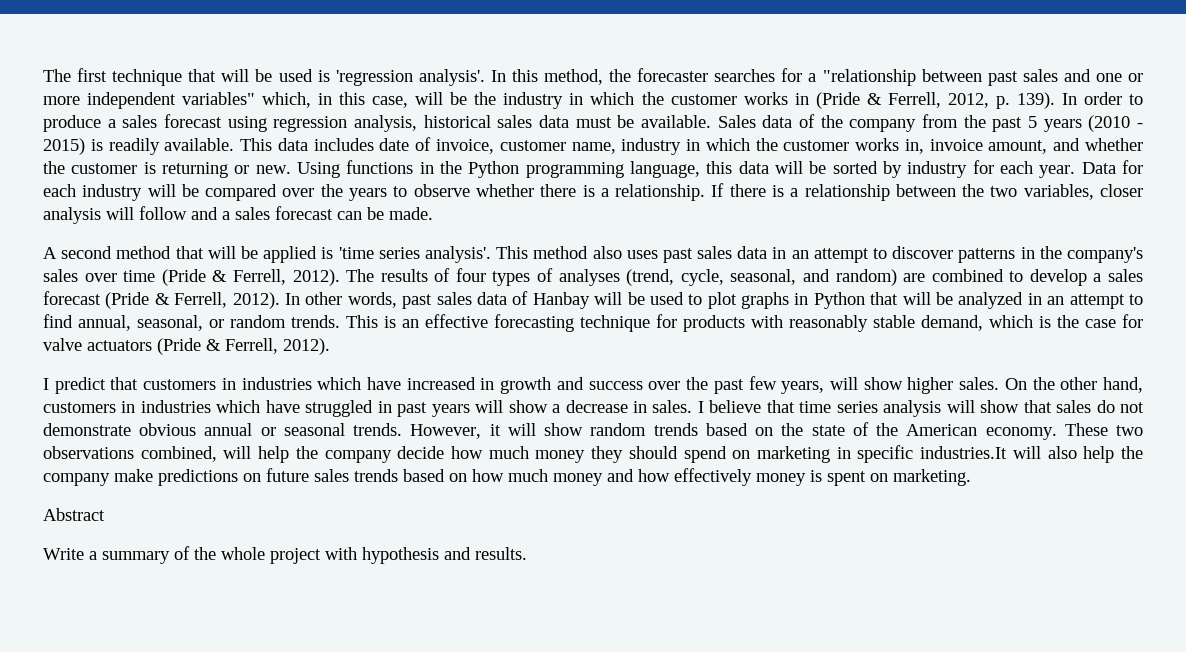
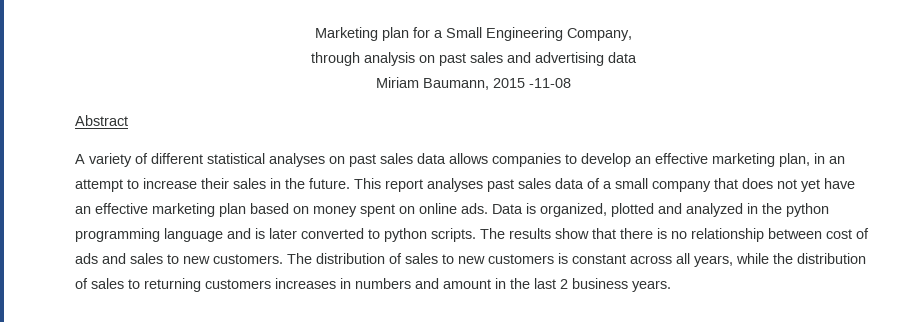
- The first technique that will be used is 'regression analysis'. In this method, the forecaster searches for a "relationship between past sales and one or more independent variables" which, in this case, will be the industry in which the customer works in (Pride & Ferrell, 2012, p. 139). In order to produce a sales forecast using regression analysis, historical sales data must be available. Sales data of the company from the past 5 years (2010 - 2015) is readily available. This data includes date of invoice, customer name, industry in which the customer works in, invoice amount, and whether the customer is returning or new. Using functions in the Python programming language, this data will be sorted by industry for each year. Data for each industry will be compared over the years to observe whether there is a relationship. If there is a relationship between the two variables, closer analysis will follow and a sales forecast can be made.
- A second method that will be applied is 'time series analysis'. This method also uses past sales data in an attempt to discover patterns in the company's sales over time (Pride & Ferrell, 2012). The results of four types of analyses (trend, cycle, seasonal, and random) are combined to develop a sales forecast (Pride & Ferrell, 2012). In other words, past sales data of Hanbay will be used to plot graphs in Python that will be analyzed in an attempt to find annual, seasonal, or random trends. This is an effective forecasting technique for products with reasonably stable demand, which is the case for valve actuators (Pride & Ferrell, 2012).
- I predict that customers in industries which have increased in growth and success over the past few years, will show higher sales. On the other hand, customers in industries which have struggled in past years will show a decrease in sales. I believe that time series analysis will show that sales do not demonstrate obvious annual or seasonal trends. However, it will show random trends based on the state of the American economy. These two observations combined, will help the company decide how much money they should spend on marketing in specific industries.It will also help the company make predictions on future sales trends based on how much money and how effectively money is spent on marketing.
+ Marketing plan for a Small Engineering Company,
+ through analysis on past sales and advertising data
+ Miriam Baumann, 2015 -11-08
  Abstract
- Write a summary of the whole project with hypothesis and results.
+ A variety of different statistical analyses on past sales data allows companies to develop an effective marketing plan, in an attempt to increase their sales in the future. This report analyses past sales data of a small company that does not yet have an effective marketing plan based on money spent on online ads. Data is organized, plotted and analyzed in the python programming language and is later converted to python scripts. The results show that there is no relationship between cost of ads and sales to new customers. The distribution of sales to new customers is constant across all years, while the distribution of sales to returning customers increases in numbers and amount in the last 2 business years.

